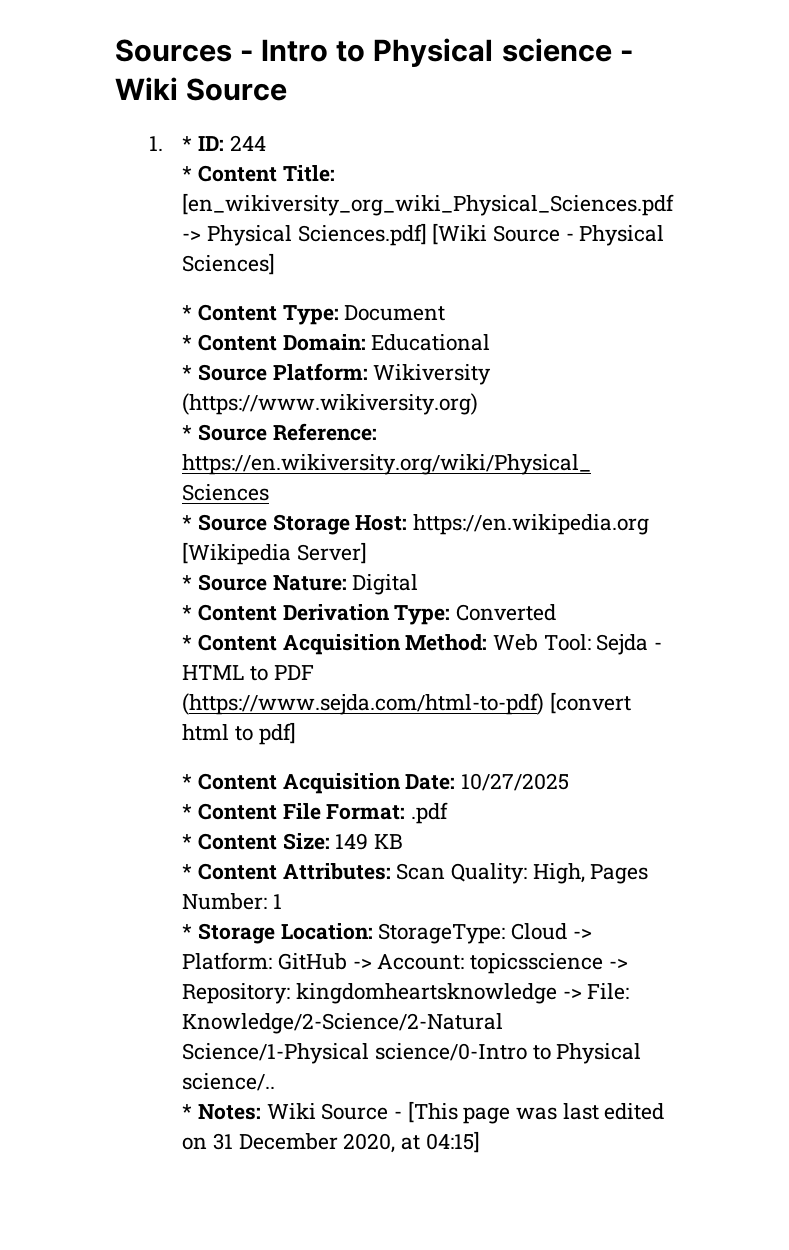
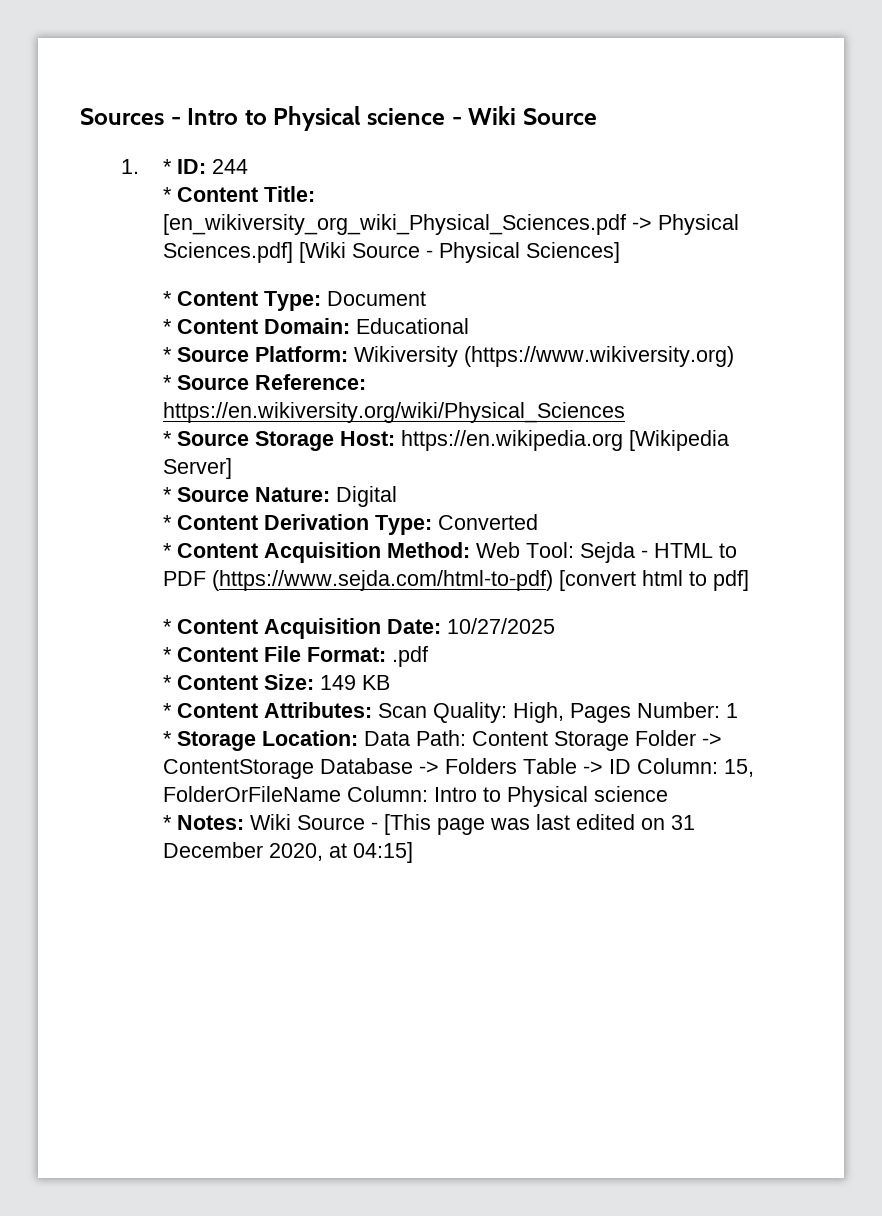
- * Storage Location: StorageType: Cloud -> Platform: GitHub -> Account: topicsscience -> Repository: kingdomheartsknowledge -> File: Knowledge/2-Science/2-Natural Science/1-Physical science/0-Intro to Physical science/..
+ * Storage Location: Data Path: Content Storage Folder -> ContentStorage Database -> Folders Table -> ID Column: 15, FolderOrFileName Column: Intro to Physical science

